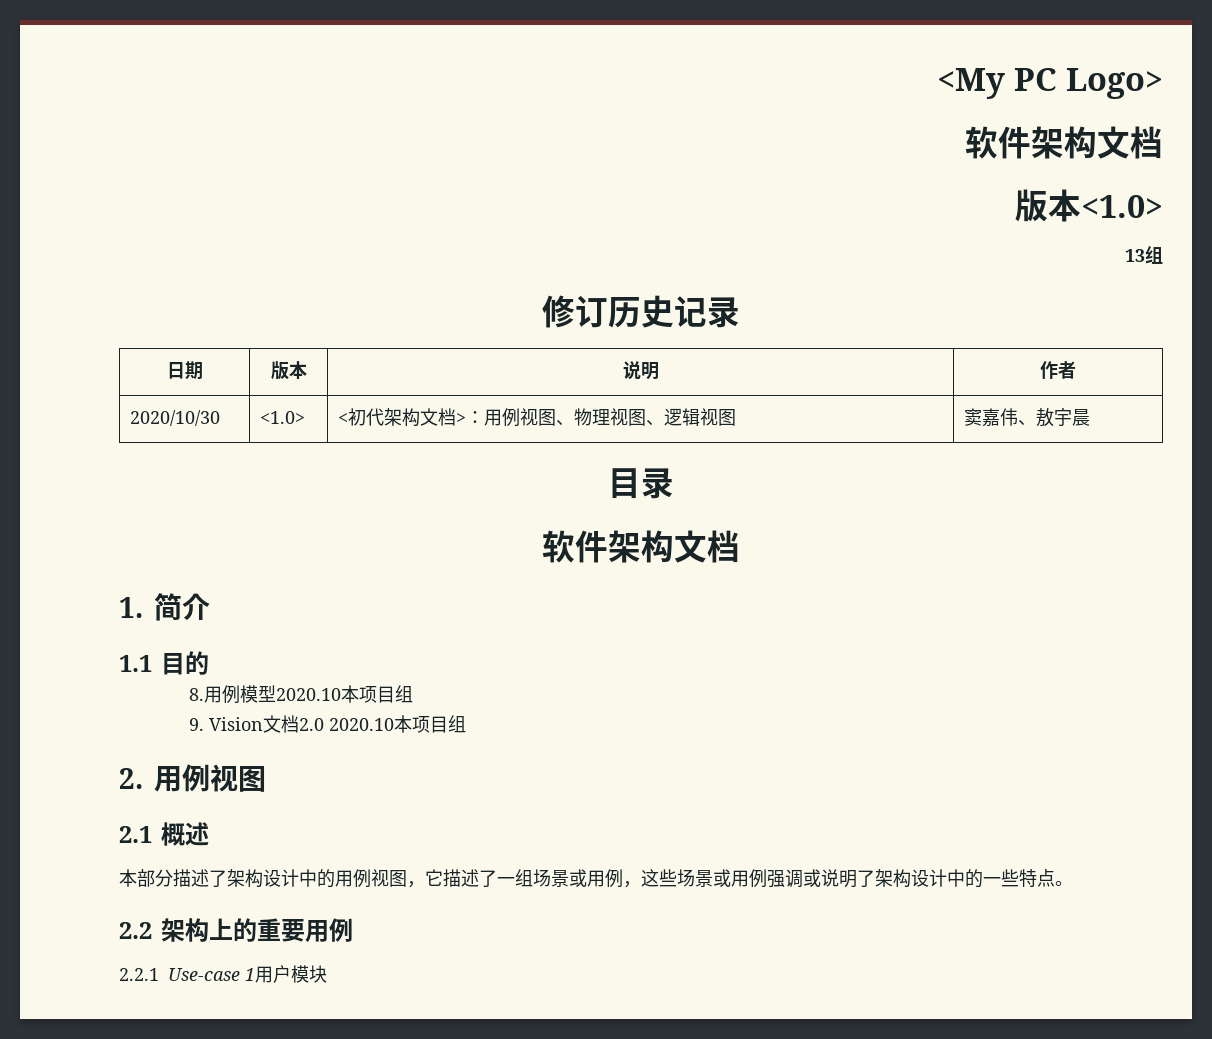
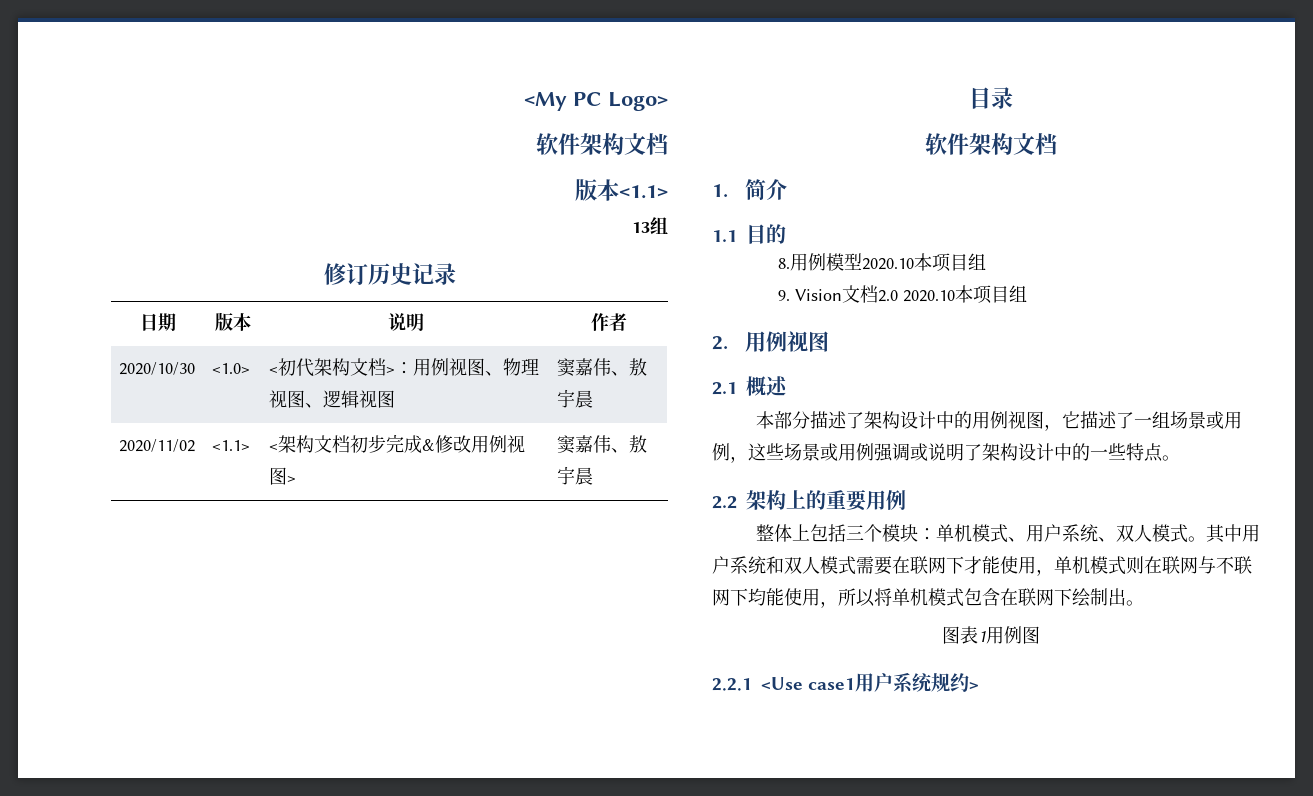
- 版本<1.0>
+ 版本<1.1>
+ 2020/11/02 | <1.1> | <架构文档初步完成&修改用例视图> | 窦嘉伟、敖宇晨
- 2.2.1 Use-case 1用户模块
+ 整体上包括三个模块：单机模式、用户系统、双人模式。其中用户系统和双人模式需要在联网下才能使用，单机模式则在联网与不联网下均能使用，所以将单机模式包含在联网下绘制出。
+ 图表1用例图
+ 2.2.1 <Use case1用户系统规约>

